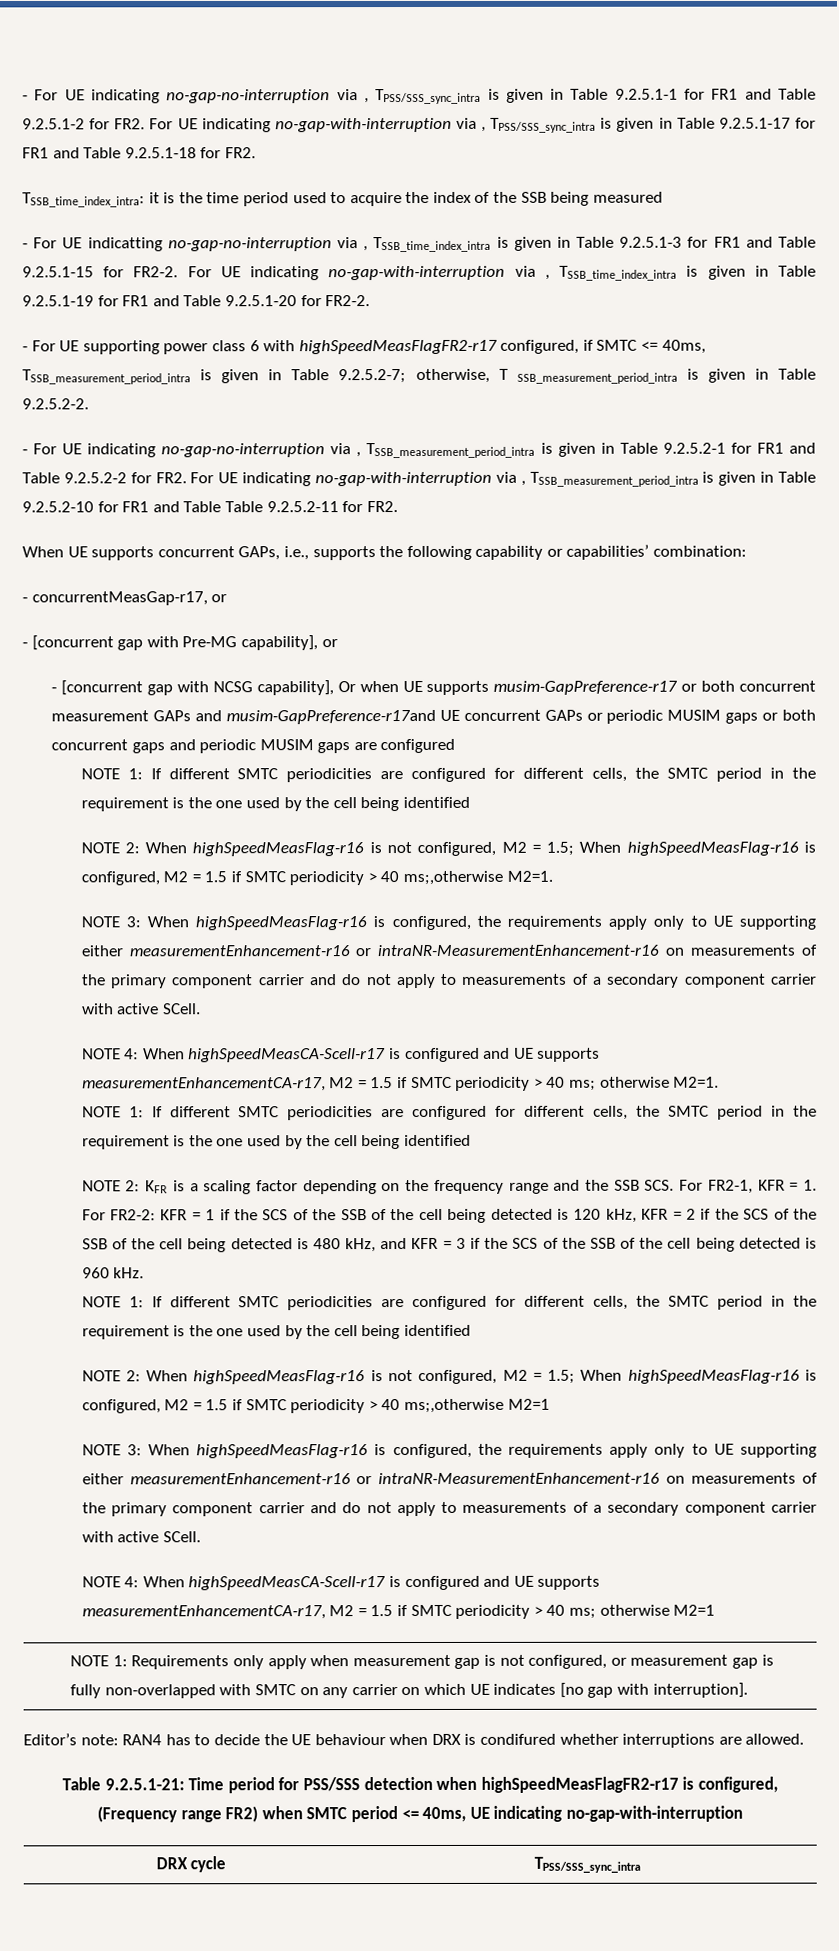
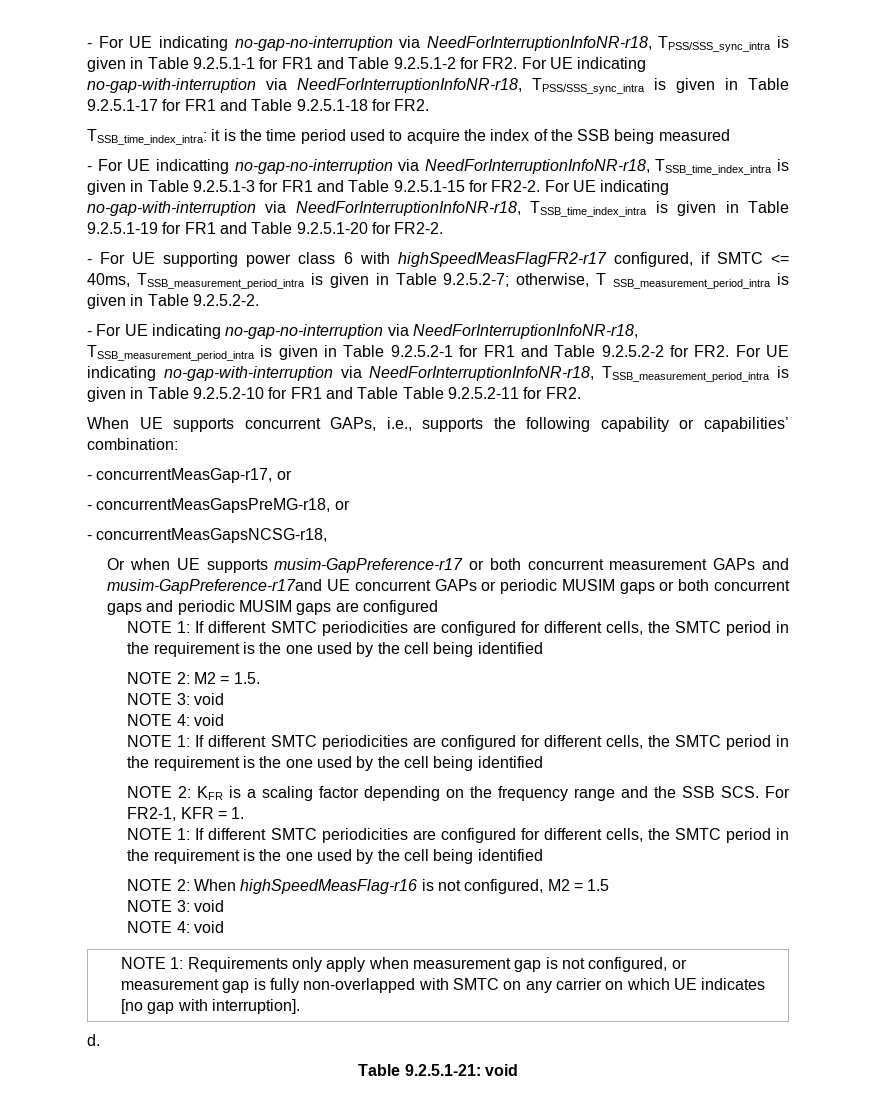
- - For UE indicating no-gap-no-interruption via , TPSS/SSS_sync_intra is given in Table 9.2.5.1-1 for FR1 and Table 9.2.5.1-2 for FR2. For UE indicating no-gap-with-interruption via , TPSS/SSS_sync_intra is given in Table 9.2.5.1-17 for FR1 and Table 9.2.5.1-18 for FR2.
+ - For UE indicating no-gap-no-interruption via NeedForInterruptionInfoNR-r18, TPSS/SSS_sync_intra is given in Table 9.2.5.1-1 for FR1 and Table 9.2.5.1-2 for FR2. For UE indicating no-gap-with-interruption via NeedForInterruptionInfoNR-r18, TPSS/SSS_sync_intra is given in Table 9.2.5.1-17 for FR1 and Table 9.2.5.1-18 for FR2.
- - For UE indicatting no-gap-no-interruption via , TSSB_time_index_intra is given in Table 9.2.5.1-3 for FR1 and Table 9.2.5.1-15 for FR2-2.
+ - For UE indicatting no-gap-no-interruption via NeedForInterruptionInfoNR-r18, TSSB_time_index_intra is given in Table 9.2.5.1-3 for FR1 and Table 9.2.5.1-15 for FR2-2.
- For UE indicating no-gap-with-interruption via , TSSB_time_index_intra is given in Table 9.2.5.1-19 for FR1 and Table 9.2.5.1-20 for FR2-2.
+ For UE indicating no-gap-with-interruption via NeedForInterruptionInfoNR-r18, TSSB_time_index_intra is given in Table 9.2.5.1-19 for FR1 and Table 9.2.5.1-20 for FR2-2.
- - For UE indicating no-gap-no-interruption via , TSSB_measurement_period_intra is given in Table 9.2.5.2-1 for FR1 and Table 9.2.5.2-2 for FR2. For UE indicating no-gap-with-interruption via , TSSB_measurement_period_intra is given in Table 9.2.5.2-10 for FR1 and Table Table 9.2.5.2-11 for FR2.
+ - For UE indicating no-gap-no-interruption via NeedForInterruptionInfoNR-r18, TSSB_measurement_period_intra is given in Table 9.2.5.2-1 for FR1 and Table 9.2.5.2-2 for FR2. For UE indicating no-gap-with-interruption via NeedForInterruptionInfoNR-r18, TSSB_measurement_period_intra is given in Table 9.2.5.2-10 for FR1 and Table Table 9.2.5.2-11 for FR2.
- - [concurrent gap with Pre-MG capability], or
- - [concurrent gap with NCSG capability], Or when UE supports musim-GapPreference-r17 or both concurrent measurement GAPs and musim-GapPreference-r17and UE concurrent GAPs or periodic MUSIM gaps or both concurrent gaps and periodic MUSIM gaps are configured
+ - concurrentMeasGapsPreMG-r18, or
+ - concurrentMeasGapsNCSG-r18,
+ Or when UE supports musim-GapPreference-r17 or both concurrent measurement GAPs and musim-GapPreference-r17and UE concurrent GAPs or periodic MUSIM gaps or both concurrent gaps and periodic MUSIM gaps are configured
- NOTE 2: When highSpeedMeasFlag-r16 is not configured, M2 = 1.5; When highSpeedMeasFlag-r16 is configured, M2 = 1.5 if SMTC periodicity > 40 ms;,otherwise M2=1.
- NOTE 3: When highSpeedMeasFlag-r16 is configured, the requirements apply only to UE supporting either measurementEnhancement-r16 or intraNR-MeasurementEnhancement-r16 on measurements of the primary component carrier and do not apply to measurements of a secondary component carrier with active SCell.
- NOTE 4: When highSpeedMeasCA-Scell-r17 is configured and UE supports measurementEnhancementCA-r17, M2 = 1.5 if SMTC periodicity > 40 ms; otherwise M2=1.
+ NOTE 2: M2 = 1.5.
+ NOTE 3: void
+ NOTE 4: void
- NOTE 2: KFR is a scaling factor depending on the frequency range and the SSB SCS. For FR2-1, KFR = 1. For FR2-2: KFR = 1 if the SCS of the SSB of the cell being detected is 120 kHz, KFR = 2 if the SCS of the SSB of the cell being detected is 480 kHz, and KFR = 3 if the SCS of the SSB of the cell being detected is 960 kHz.
+ NOTE 2: KFR is a scaling factor depending on the frequency range and the SSB SCS. For FR2-1, KFR = 1.
- NOTE 2: When highSpeedMeasFlag-r16 is not configured, M2 = 1.5; When highSpeedMeasFlag-r16 is configured, M2 = 1.5 if SMTC periodicity > 40 ms;,otherwise M2=1
- NOTE 3: When highSpeedMeasFlag-r16 is configured, the requirements apply only to UE supporting either measurementEnhancement-r16 or intraNR-MeasurementEnhancement-r16 on measurements of the primary component carrier and do not apply to measurements of a secondary component carrier with active SCell.
- NOTE 4: When highSpeedMeasCA-Scell-r17 is configured and UE supports measurementEnhancementCA-r17, M2 = 1.5 if SMTC periodicity > 40 ms; otherwise M2=1
+ NOTE 2: When highSpeedMeasFlag-r16 is not configured, M2 = 1.5
+ NOTE 3: void
+ NOTE 4: void
- Editor’s note: RAN4 has to decide the UE behaviour when DRX is condifured whether interruptions are allowed.
- Table 9.2.5.1-21: Time period for PSS/SSS detection when highSpeedMeasFlagFR2-r17 is configured, (Frequency range FR2) when SMTC period <= 40ms, UE indicating no-gap-with-interruption
- DRX cycle | TPSS/SSS_sync_intra
+ d.
+ Table 9.2.5.1-21: void

